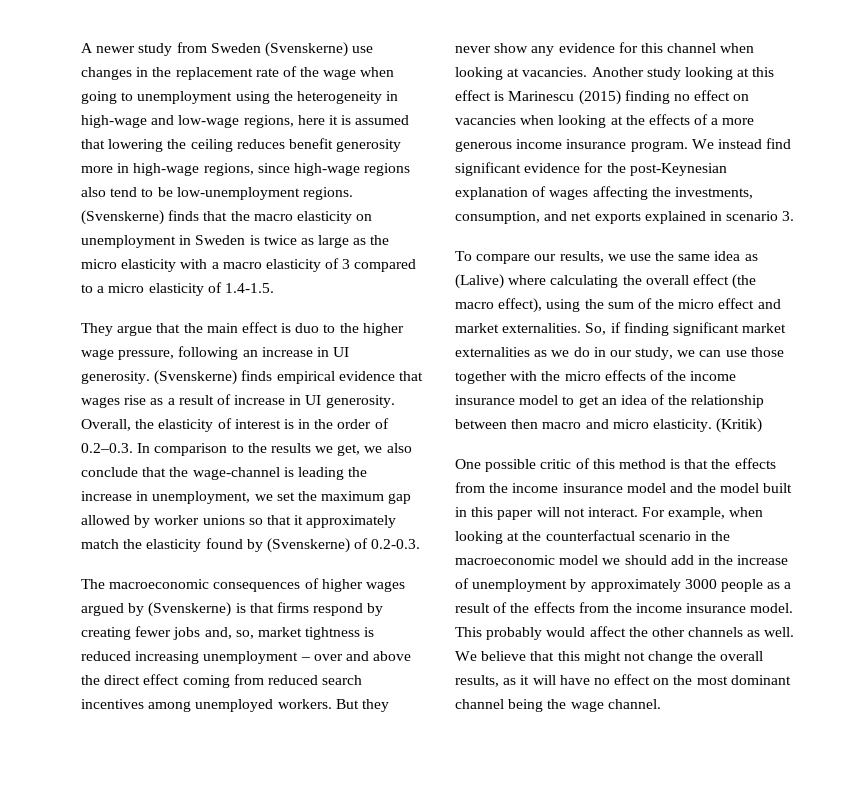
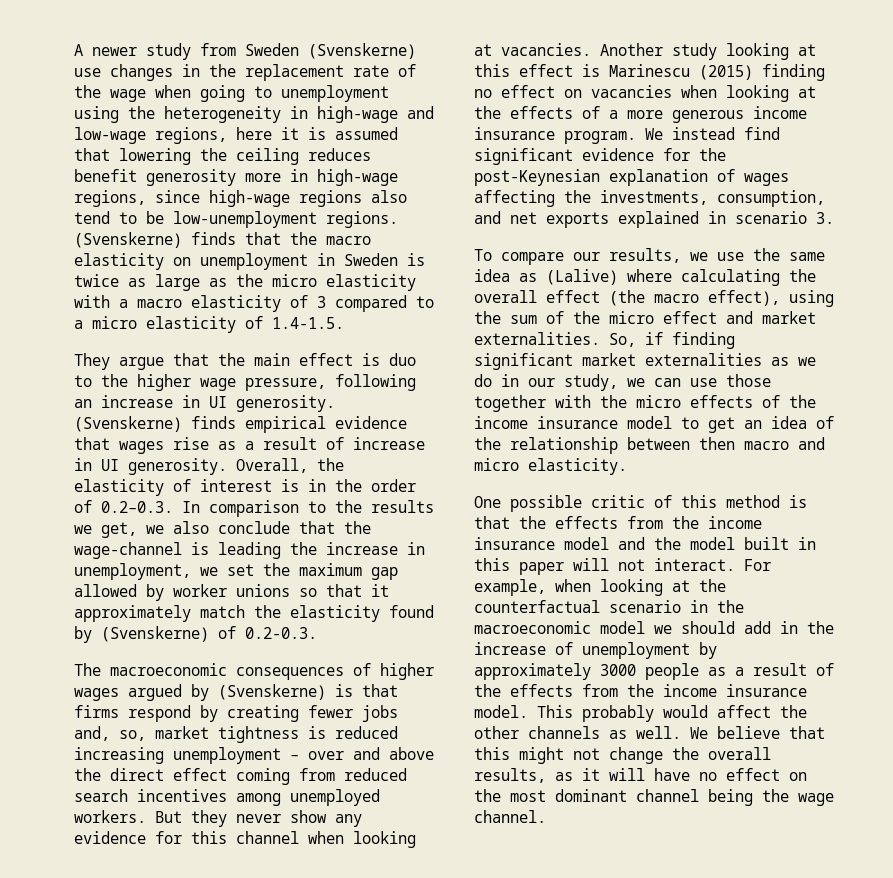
- (Kritik)

